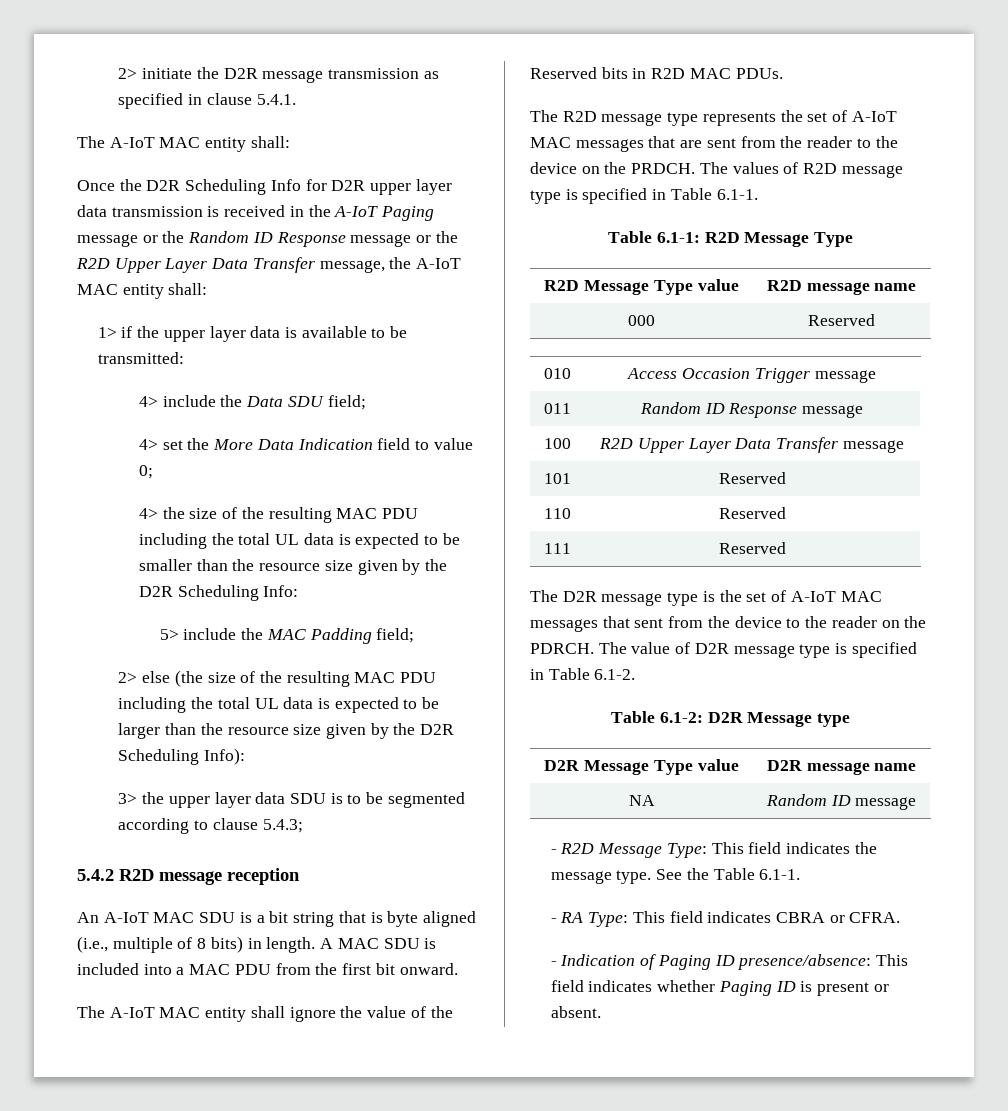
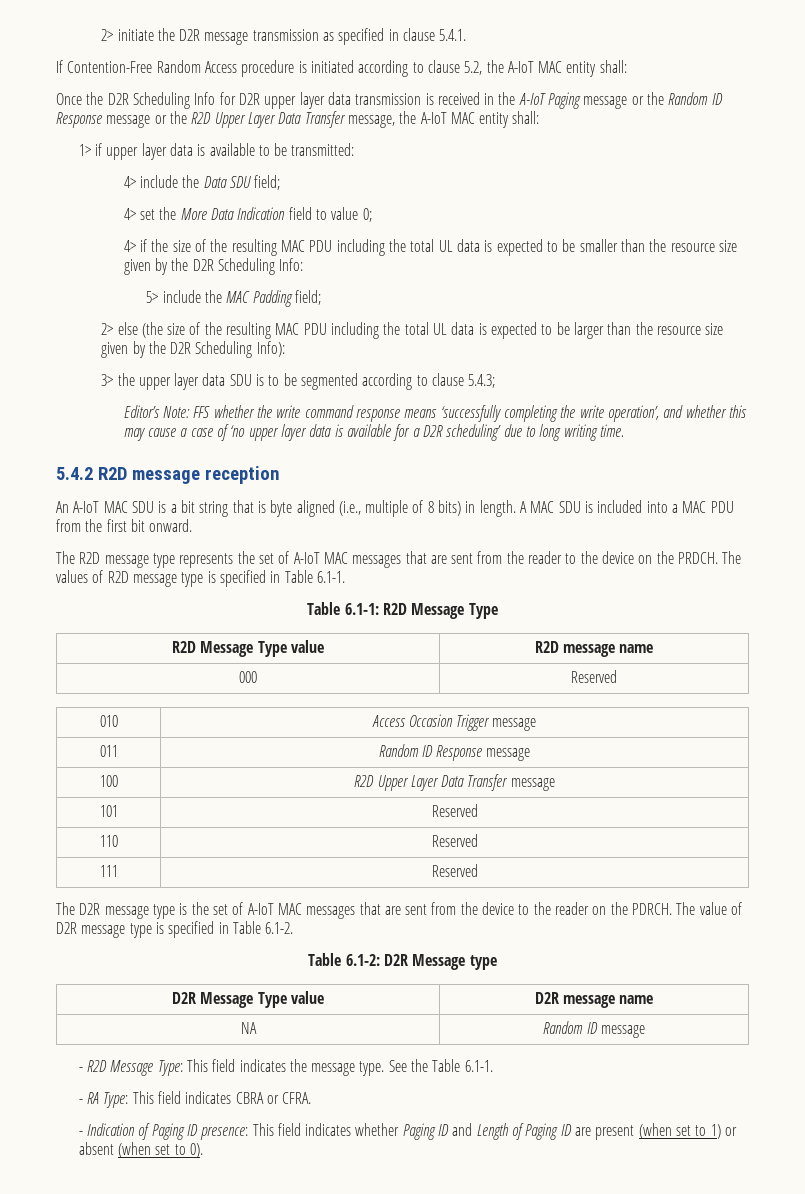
- The A-IoT MAC entity shall:
+ If Contention-Free Random Access procedure is initiated according to clause 5.2, the A-IoT MAC entity shall:
- 1> if the upper layer data is available to be transmitted:
+ 1> if upper layer data is available to be transmitted:
- 4> the size of the resulting MAC PDU including the total UL data is expected to be smaller than the resource size given by the D2R Scheduling Info:
+ 4> if the size of the resulting MAC PDU including the total UL data is expected to be smaller than the resource size given by the D2R Scheduling Info:
+ Editor’s Note: FFS whether the write command response means ‘successfully completing the write operation’, and whether this may cause a case of ‘no upper layer data is available for a D2R scheduling’ due to long writing time.
- The A-IoT MAC entity shall ignore the value of the Reserved bits in R2D MAC PDUs.
- The D2R message type is the set of A-IoT MAC messages that sent from the device to the reader on the PDRCH.
+ The D2R message type is the set of A-IoT MAC messages that are sent from the device to the reader on the PDRCH.
- - Indication of Paging ID presence/absence: This field indicates whether Paging ID is present or absent.
+ - Indication of Paging ID presence: This field indicates whether Paging ID and Length of Paging ID are present (when set to 1) or absent (when set to 0).

